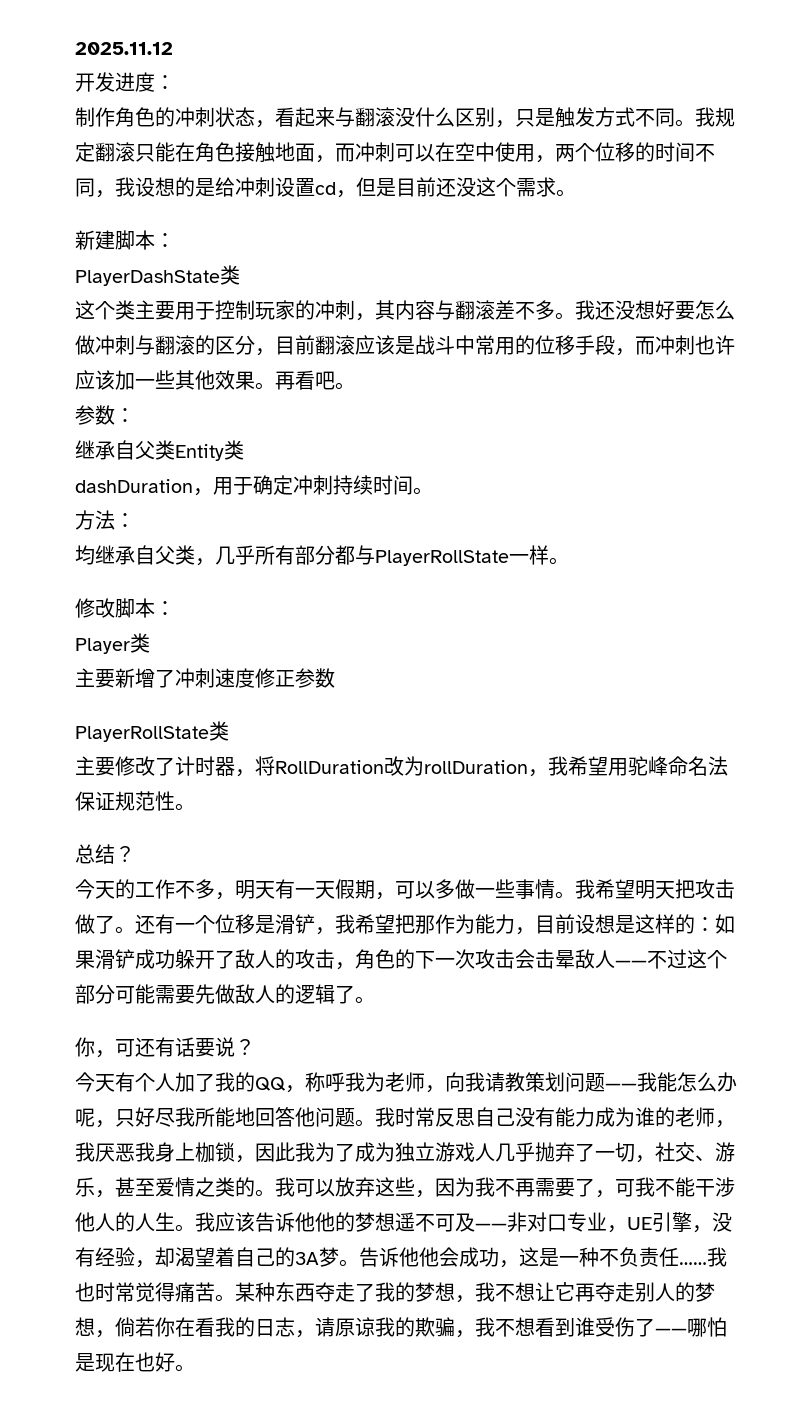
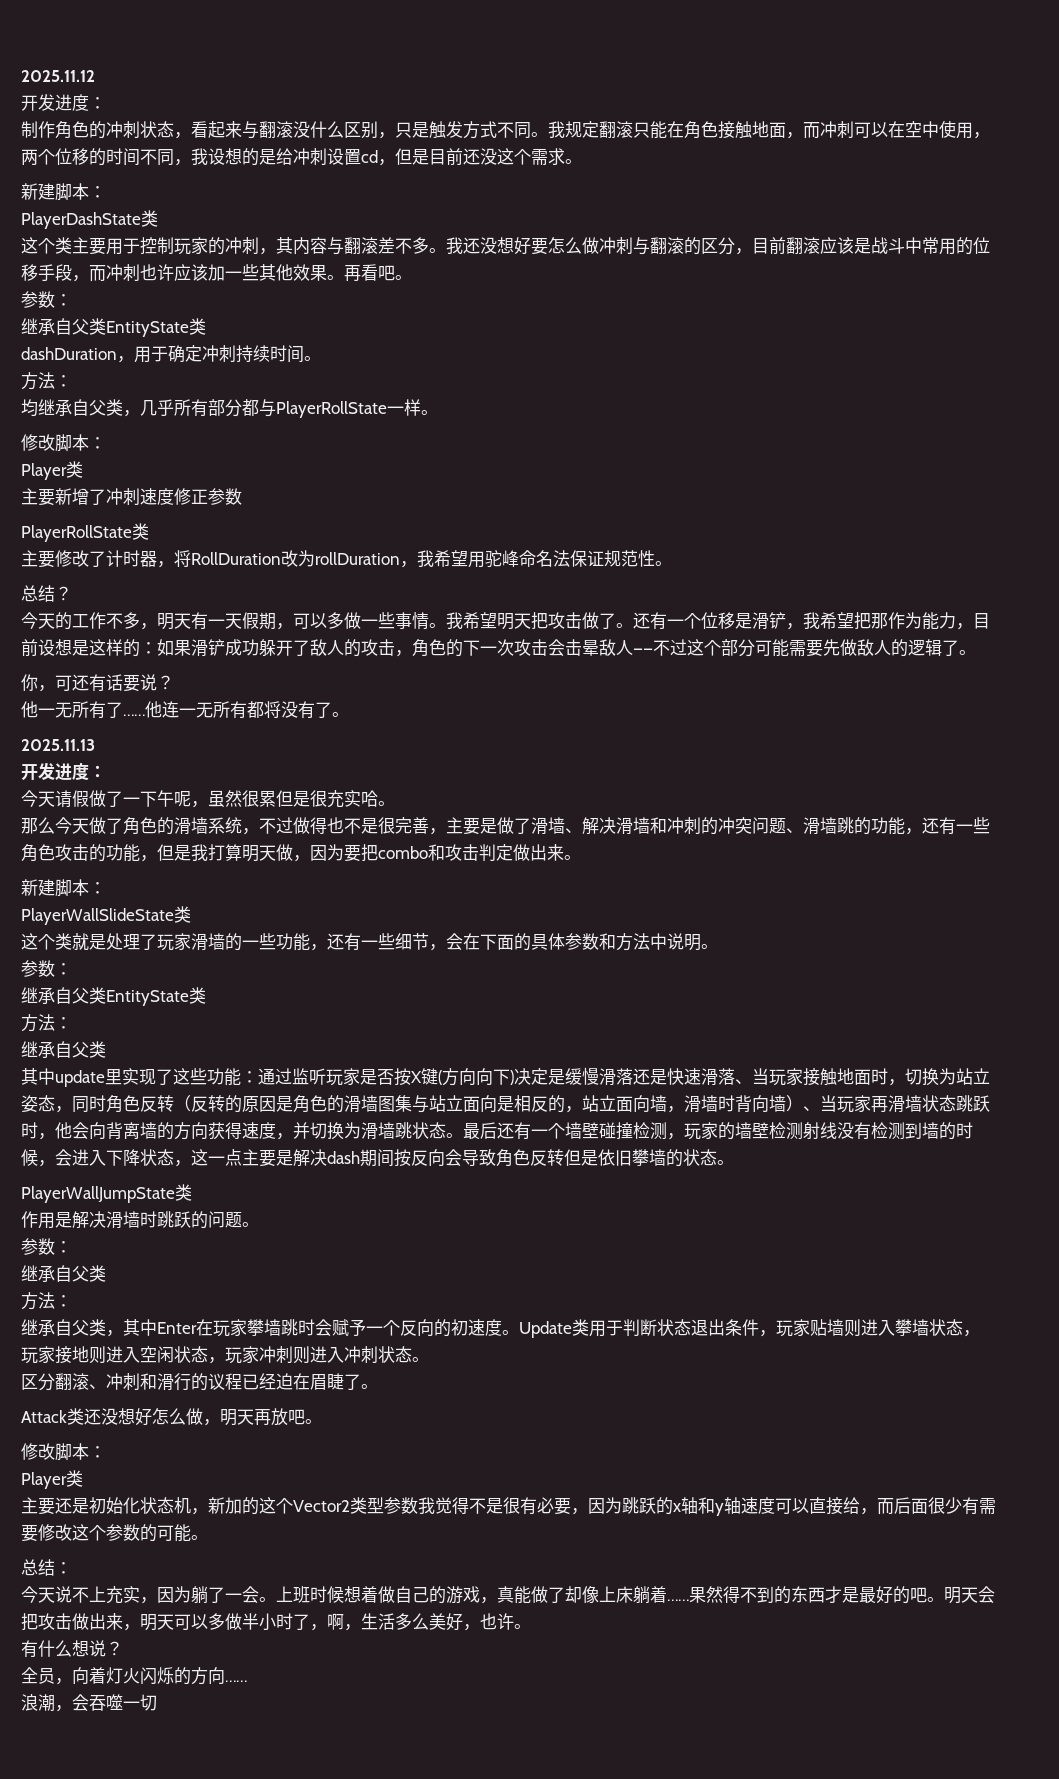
  再看吧。
  参数：
- 继承自父类Entity类
+ 继承自父类EntityState类
- 今天有个人加了我的QQ，称呼我为老师，向我请教策划问题——我能怎么办呢，只好尽我所能地回答他问题。我时常反思自己没有能力成为谁的老师，我厌恶我身上枷锁，因此我为了成为独立游戏人几乎抛弃了一切，社交、游乐，甚至爱情之类的。我可以放弃这些，因为我不再需要了，可我不能干涉他人的人生。我应该告诉他他的梦想遥不可及——非对口专业，UE引擎，没有经验，却渴望着自己的3A梦。告诉他他会成功，这是一种不负责任……我也时常觉得痛苦。某种东西夺走了我的梦想，我不想让它再夺走别人的梦想，倘若你在看我的日志，请原谅我的欺骗，我不想看到谁受伤了——哪怕是现在也好。
+ 他一无所有了……他连一无所有都将没有了。
+ 2025.11.13
+ 开发进度：
+ 今天请假做了一下午呢，虽然很累但是很充实哈。
+ 那么今天做了角色的滑墙系统，不过做得也不是很完善，主要是做了滑墙、解决滑墙和冲刺的冲突问题、滑墙跳的功能，还有一些角色攻击的功能，但是我打算明天做，因为要把combo和攻击判定做出来。
+ 新建脚本：
+ PlayerWallSlideState类
+ 这个类就是处理了玩家滑墙的一些功能，还有一些细节，会在下面的具体参数和方法中说明。
+ 参数：
+ 继承自父类EntityState类
+ 方法：
+ 继承自父类
+ 其中update里实现了这些功能：通过监听玩家是否按X键(方向向下)决定是缓慢滑落还是快速滑落、当玩家接触地面时，切换为站立姿态，同时角色反转（反转的原因是角色的滑墙图集与站立面向是相反的，站立面向墙，滑墙时背向墙）、当玩家再滑墙状态跳跃时，他会向背离墙的方向获得速度，并切换为滑墙跳状态。最后还有一个墙壁碰撞检测，玩家的墙壁检测射线没有检测到墙的时候，会进入下降状态，这一点主要是解决dash期间按反向会导致角色反转但是依旧攀墙的状态。
+ PlayerWallJumpState类
+ 作用是解决滑墙时跳跃的问题。
+ 参数：
+ 继承自父类
+ 方法：
+ 继承自父类，其中Enter在玩家攀墙跳时会赋予一个反向的初速度。Update类用于判断状态退出条件，玩家贴墙则进入攀墙状态，玩家接地则进入空闲状态，玩家冲刺则进入冲刺状态。
+ 区分翻滚、冲刺和滑行的议程已经迫在眉睫了。
+ Attack类还没想好怎么做，明天再放吧。
+ 修改脚本：
+ Player类
+ 主要还是初始化状态机，新加的这个Vector2类型参数我觉得不是很有必要，因为跳跃的x轴和y轴速度可以直接给，而后面很少有需要修改这个参数的可能。
+ 总结：
+ 今天说不上充实，因为躺了一会。上班时候想着做自己的游戏，真能做了却像上床躺着……果然得不到的东西才是最好的吧。明天会把攻击做出来，明天可以多做半小时了，啊，生活多么美好，也许。
+ 有什么想说？
+ 全员，向着灯火闪烁的方向……
+ 浪潮，会吞噬一切

